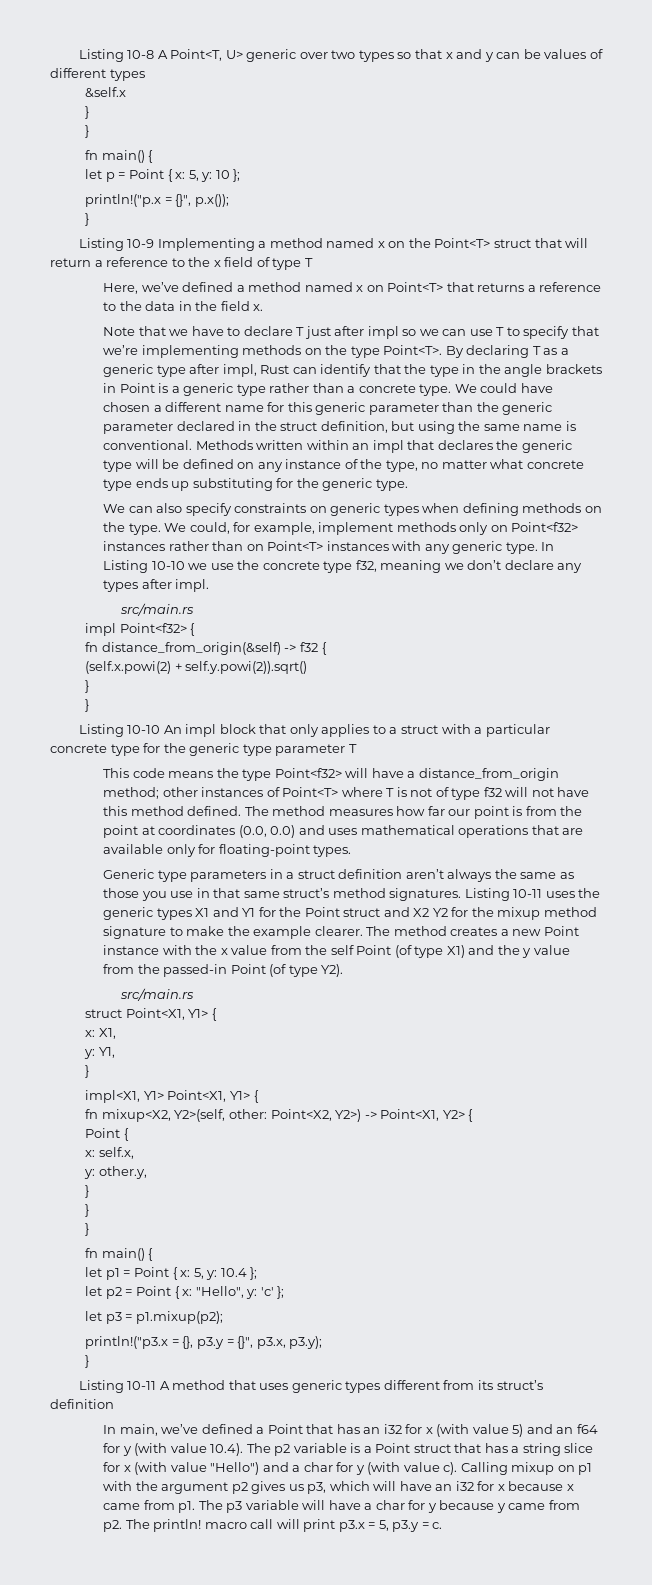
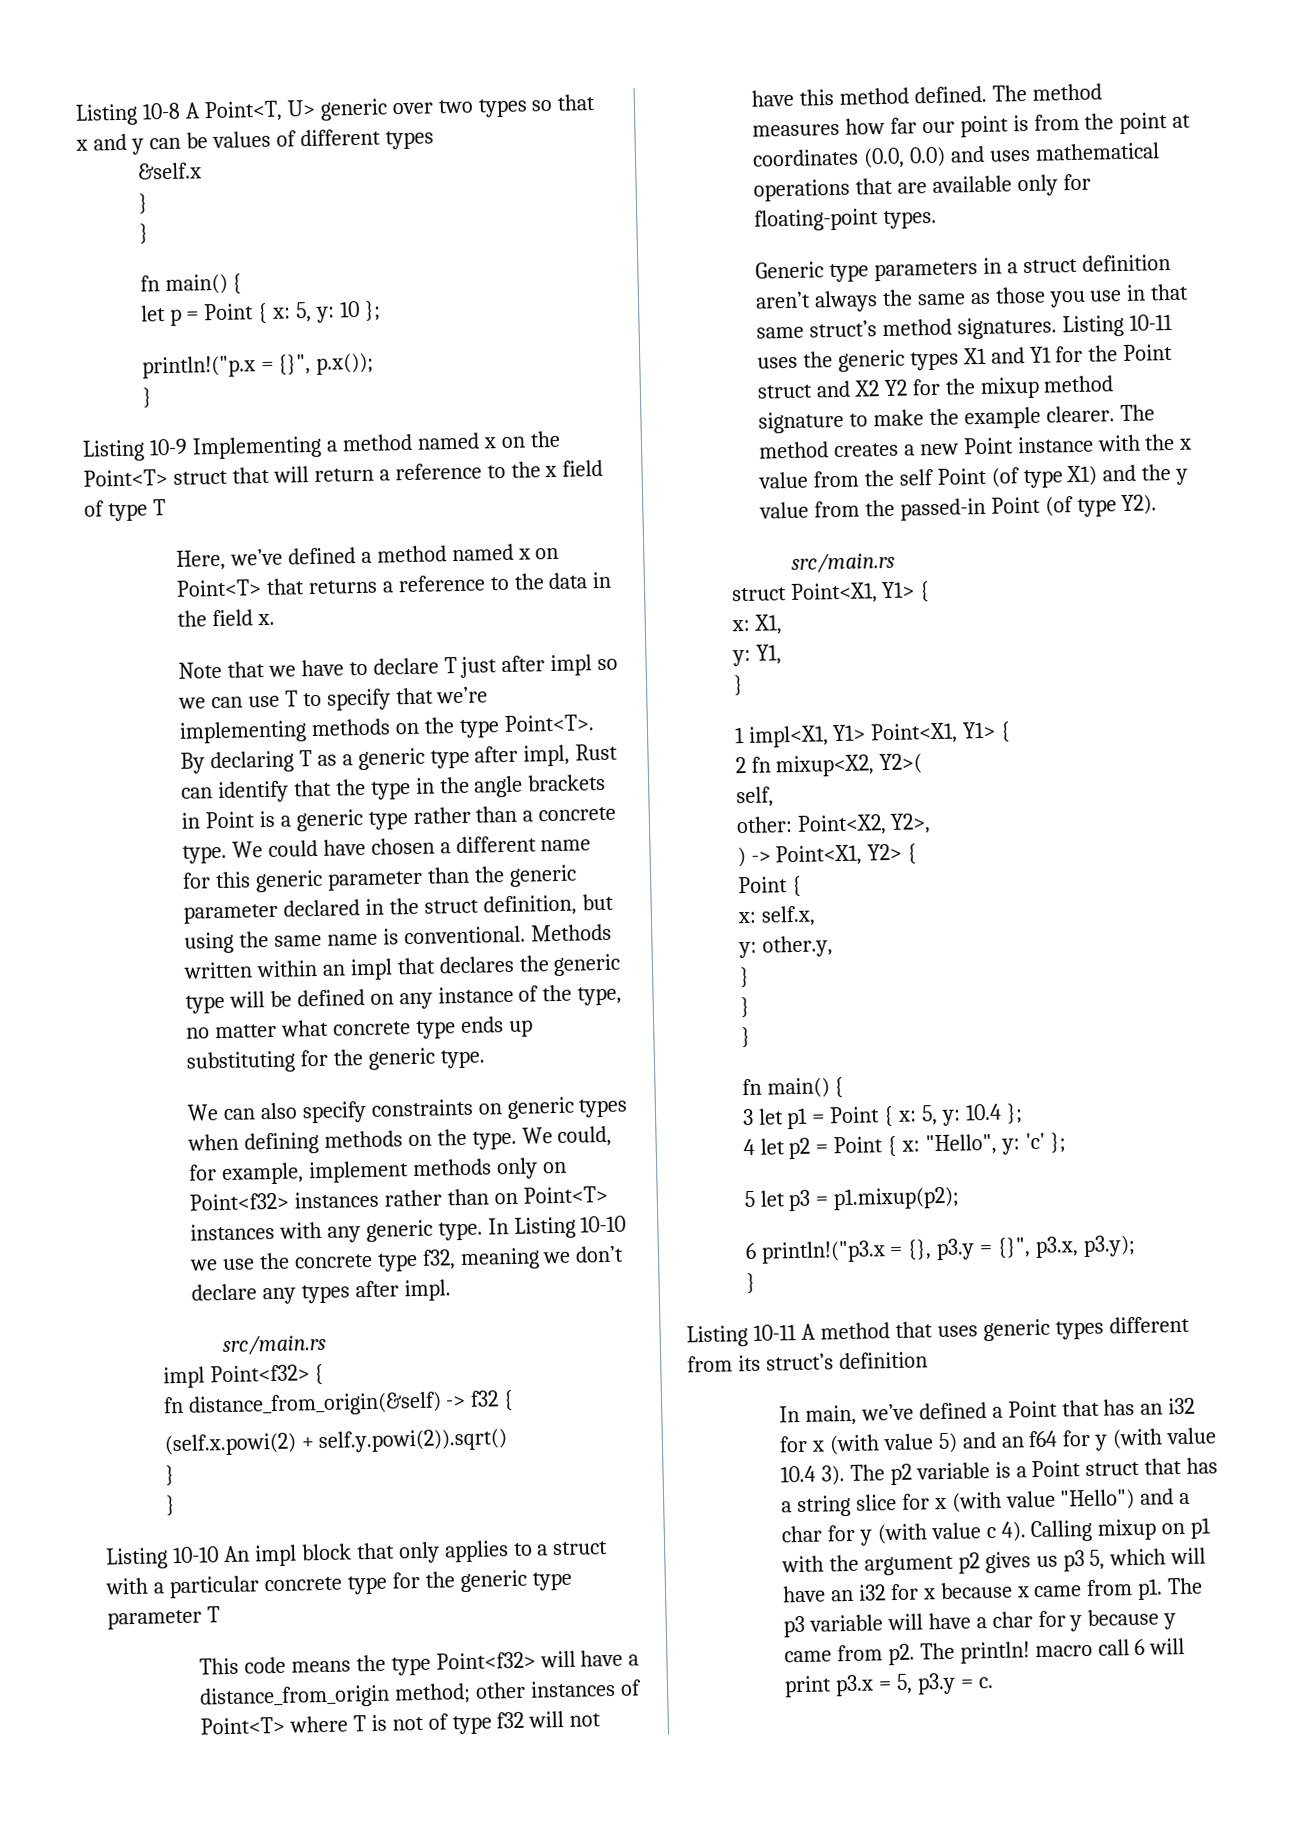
- impl<X1, Y1> Point<X1, Y1> {
+ 1 impl<X1, Y1> Point<X1, Y1> {
- fn mixup<X2, Y2>(self, other: Point<X2, Y2>) -> Point<X1, Y2> {
+ 2 fn mixup<X2, Y2>(
+ self,
+ other: Point<X2, Y2>,
+ ) -> Point<X1, Y2> {
- let p1 = Point { x: 5, y: 10.4 };
+ 3 let p1 = Point { x: 5, y: 10.4 };
- let p2 = Point { x: "Hello", y: 'c' };
+ 4 let p2 = Point { x: "Hello", y: 'c' };
- let p3 = p1.mixup(p2);
+ 5 let p3 = p1.mixup(p2);
- println!("p3.x = {}, p3.y = {}", p3.x, p3.y);
+ 6 println!("p3.x = {}, p3.y = {}", p3.x, p3.y);
- In main, we’ve defined a Point that has an i32 for x (with value 5) and an f64 for y (with value 10.4). The p2 variable is a Point struct that has a string slice for x (with value "Hello") and a char for y (with value c).
+ In main, we’ve defined a Point that has an i32 for x (with value 5) and an f64 for y (with value 10.4 3). The p2 variable is a Point struct that has a string slice for x (with value "Hello") and a char for y (with value c 4).
- Calling mixup on p1 with the argument p2 gives us p3, which will have an i32 for x because x came from p1.
+ Calling mixup on p1 with the argument p2 gives us p3 5, which will have an i32 for x because x came from p1.
- The println! macro call will print p3.x = 5, p3.y = c.
+ The println! macro call 6 will print p3.x = 5, p3.y = c.

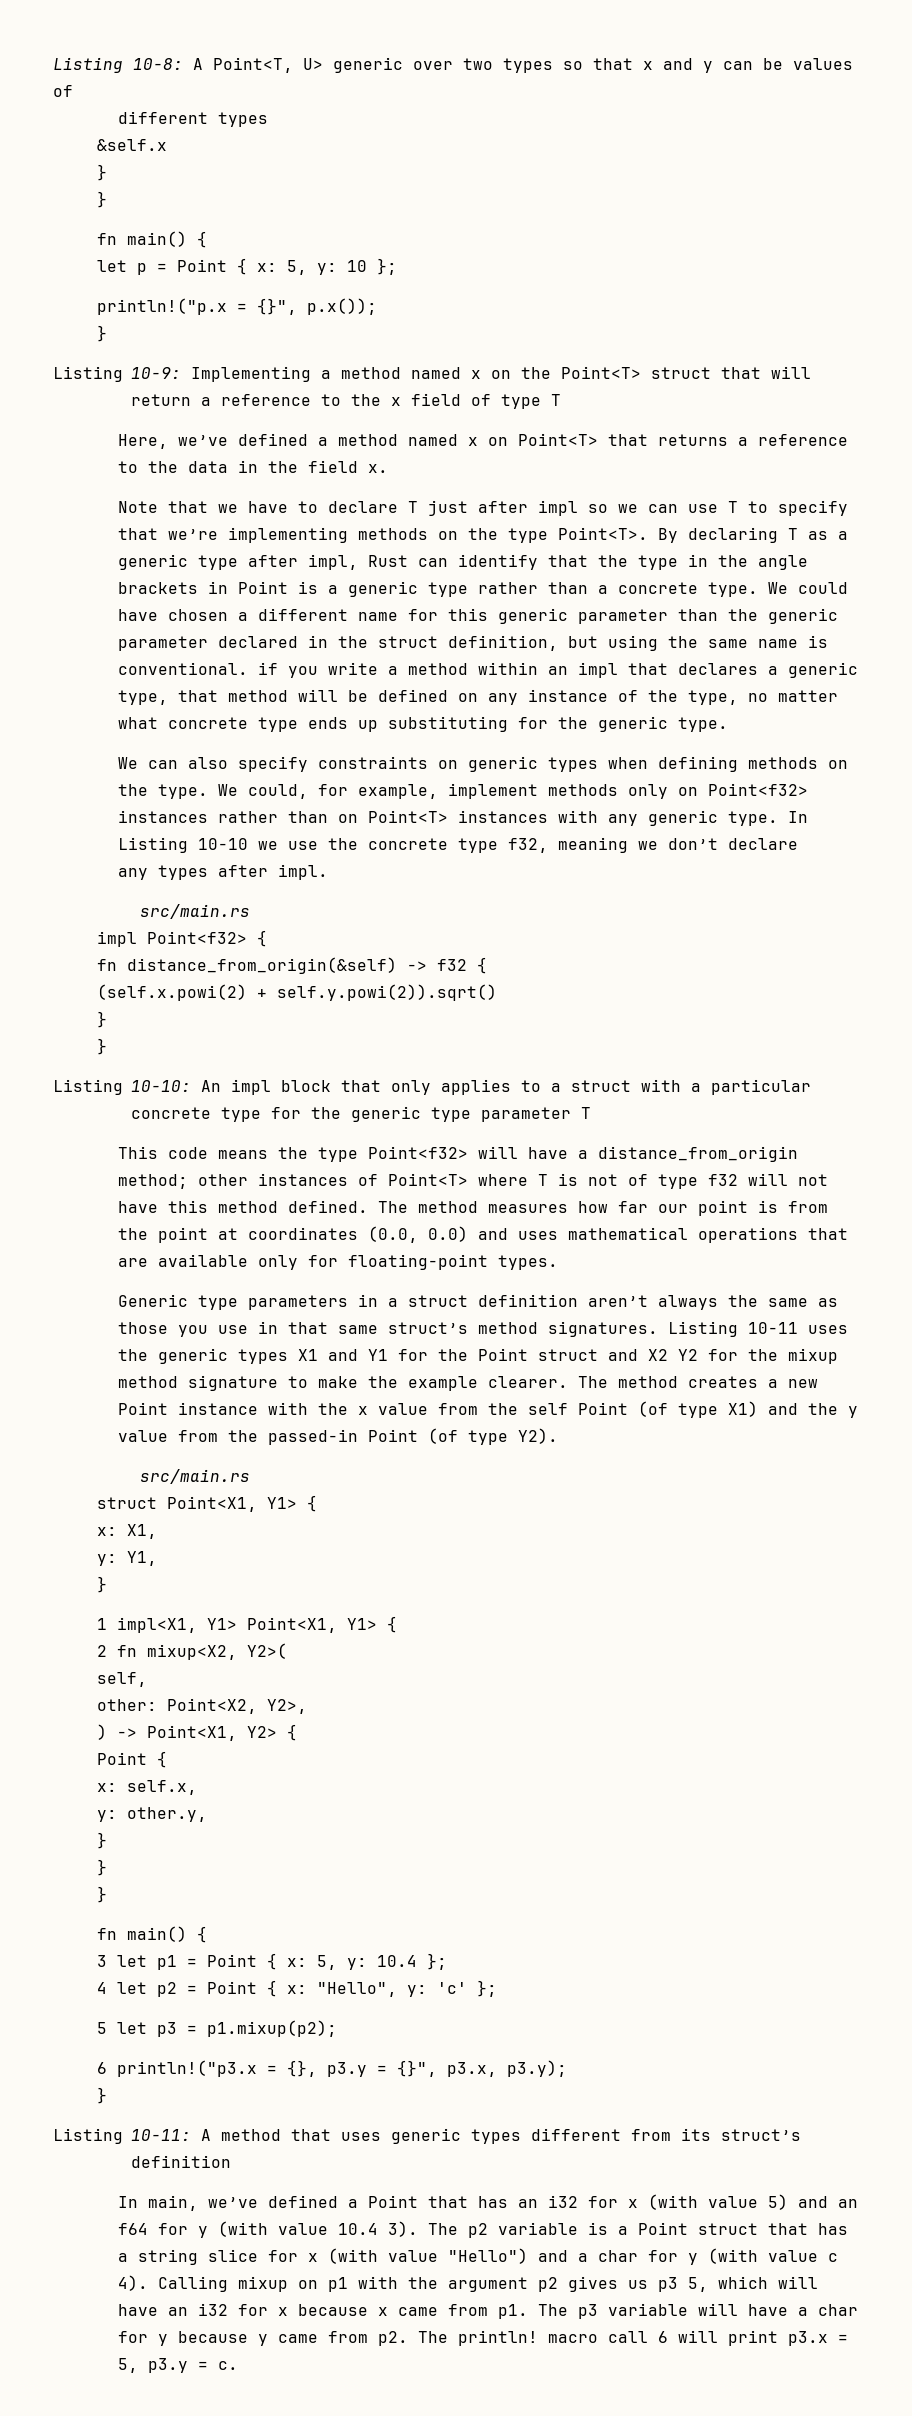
- Listing 10-8 A Point<T, U> generic over two types so that x and y can be values of different types
+ Listing 10-8: A Point<T, U> generic over two types so that x and y can be values of
+ different types
- Listing 10-9 Implementing a method named x on the Point<T> struct that will return a reference to the x field of type T
+ Listing 10-9: Implementing a method named x on the Point<T> struct that will return a reference to the x field of type T
- We could have chosen a different name for this generic parameter than the generic parameter declared in the struct definition, but using the same name is conventional. Methods written within an impl that declares the generic type will be defined on any instance of the type, no matter what concrete type ends up substituting for the generic type.
+ We could have chosen a different name for this generic parameter than the generic parameter declared in the struct definition, but using the same name is conventional. if you write a method within an impl that declares a generic type, that method will be defined on any instance of the type, no matter what concrete type ends up substituting for the generic type.
- In Listing 10-10 we use the concrete type f32, meaning we don’t declare any types after impl.
+ In Listing 10-10 we use the concrete type f32, meaning we don’t declare
+ any types after impl.
- Listing 10-10 An impl block that only applies to a struct with a particular concrete type for the generic type parameter T
+ Listing 10-10: An impl block that only applies to a struct with a particular concrete type for the generic type parameter T
- Listing 10-11 A method that uses generic types different from its struct’s definition
+ Listing 10-11: A method that uses generic types different from its struct’s definition

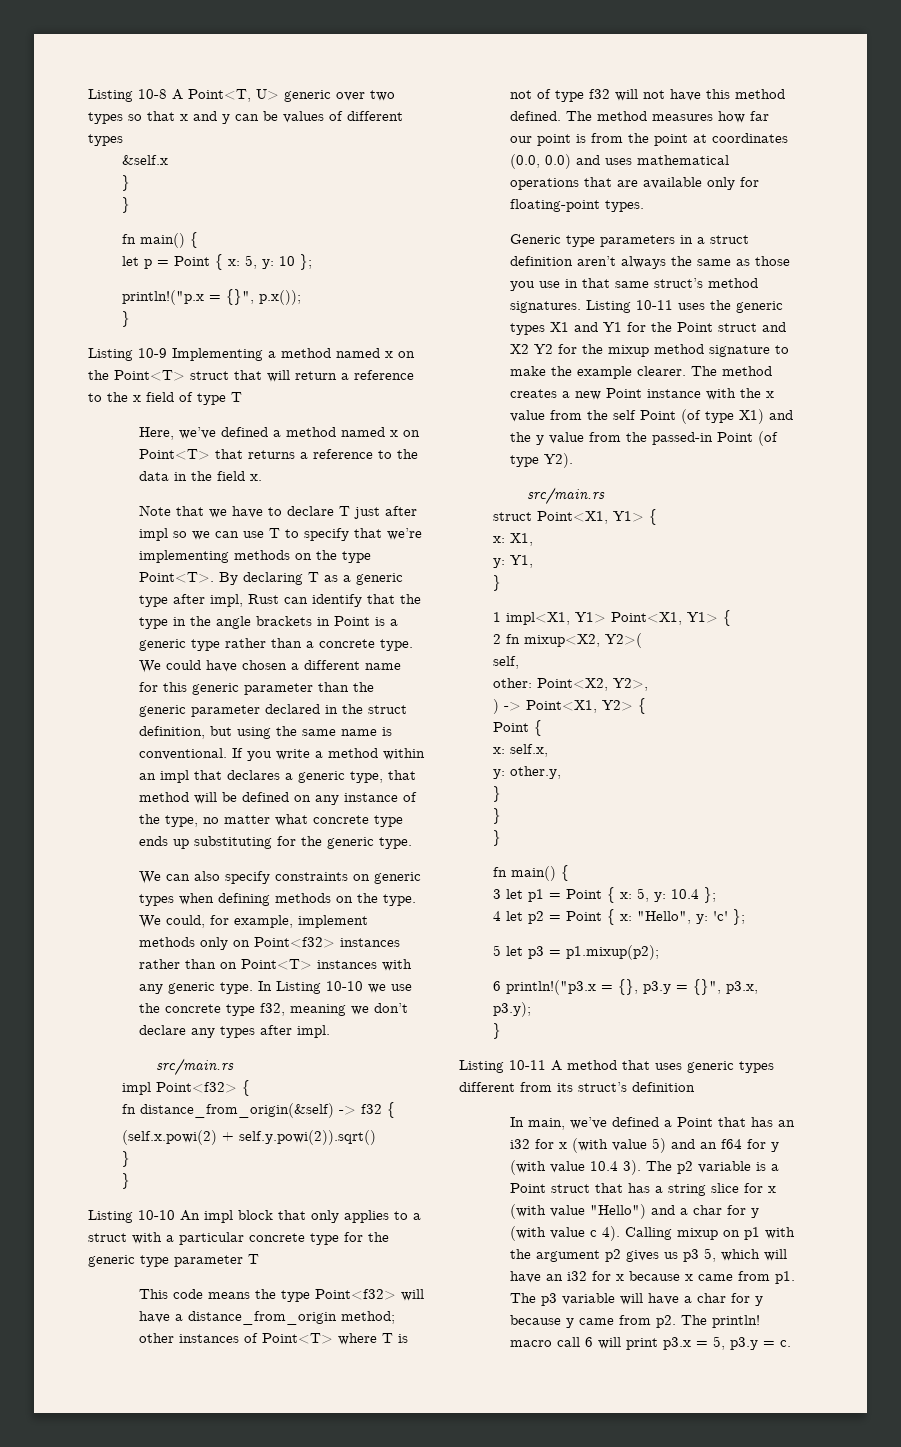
- Listing 10-8: A Point<T, U> generic over two types so that x and y can be values of
- different types
+ Listing 10-8 A Point<T, U> generic over two types so that x and y can be values of different types
- Listing 10-9: Implementing a method named x on the Point<T> struct that will return a reference to the x field of type T
+ Listing 10-9 Implementing a method named x on the Point<T> struct that will return a reference to the x field of type T
- We could have chosen a different name for this generic parameter than the generic parameter declared in the struct definition, but using the same name is conventional. if you write a method within an impl that declares a generic type, that method will be defined on any instance of the type, no matter what concrete type ends up substituting for the generic type.
+ We could have chosen a different name for this generic parameter than the generic parameter declared in the struct definition, but using the same name is conventional. If you write a method within an impl that declares a generic type, that method will be defined on any instance of the type, no matter what concrete type ends up substituting for the generic type.
- In Listing 10-10 we use the concrete type f32, meaning we don’t declare
- any types after impl.
+ In Listing 10-10 we use the concrete type f32, meaning we don’t declare any types after impl.
- Listing 10-10: An impl block that only applies to a struct with a particular concrete type for the generic type parameter T
+ Listing 10-10 An impl block that only applies to a struct with a particular concrete type for the generic type parameter T
- Listing 10-11: A method that uses generic types different from its struct’s definition
+ Listing 10-11 A method that uses generic types different from its struct’s definition

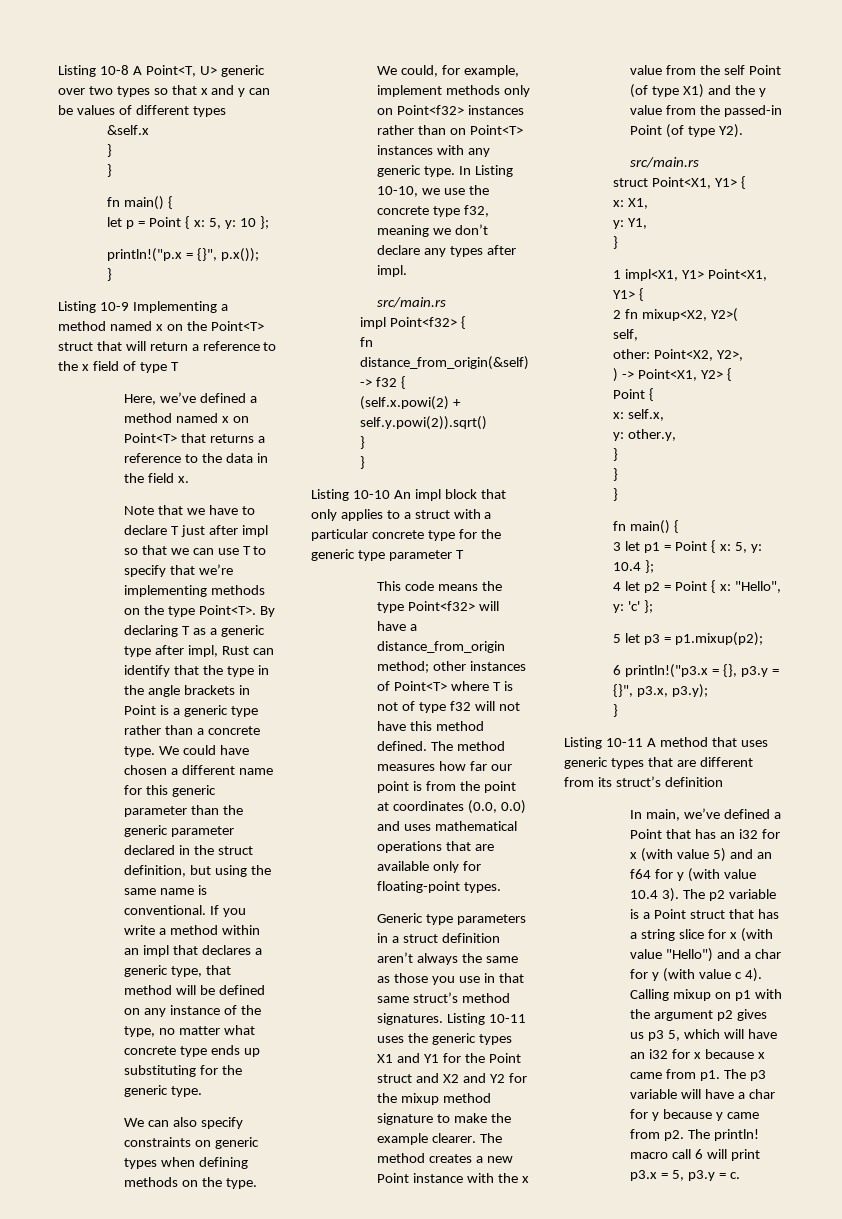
- Note that we have to declare T just after impl so we can use T to specify that we’re implementing methods on the type Point<T>.
+ Note that we have to declare T just after impl so that we can use T to specify that we’re implementing methods on the type Point<T>.
- In Listing 10-10 we use the concrete type f32, meaning we don’t declare any types after impl.
+ In Listing 10-10, we use the concrete type f32, meaning we don’t declare any types after impl.
- Listing 10-11 uses the generic types X1 and Y1 for the Point struct and X2 Y2 for the mixup method signature to make the example clearer.
+ Listing 10-11 uses the generic types X1 and Y1 for the Point struct and X2 and Y2 for the mixup method signature to make the example clearer.
- Listing 10-11 A method that uses generic types different from its struct’s definition
+ Listing 10-11 A method that uses generic types that are different from its struct’s definition

